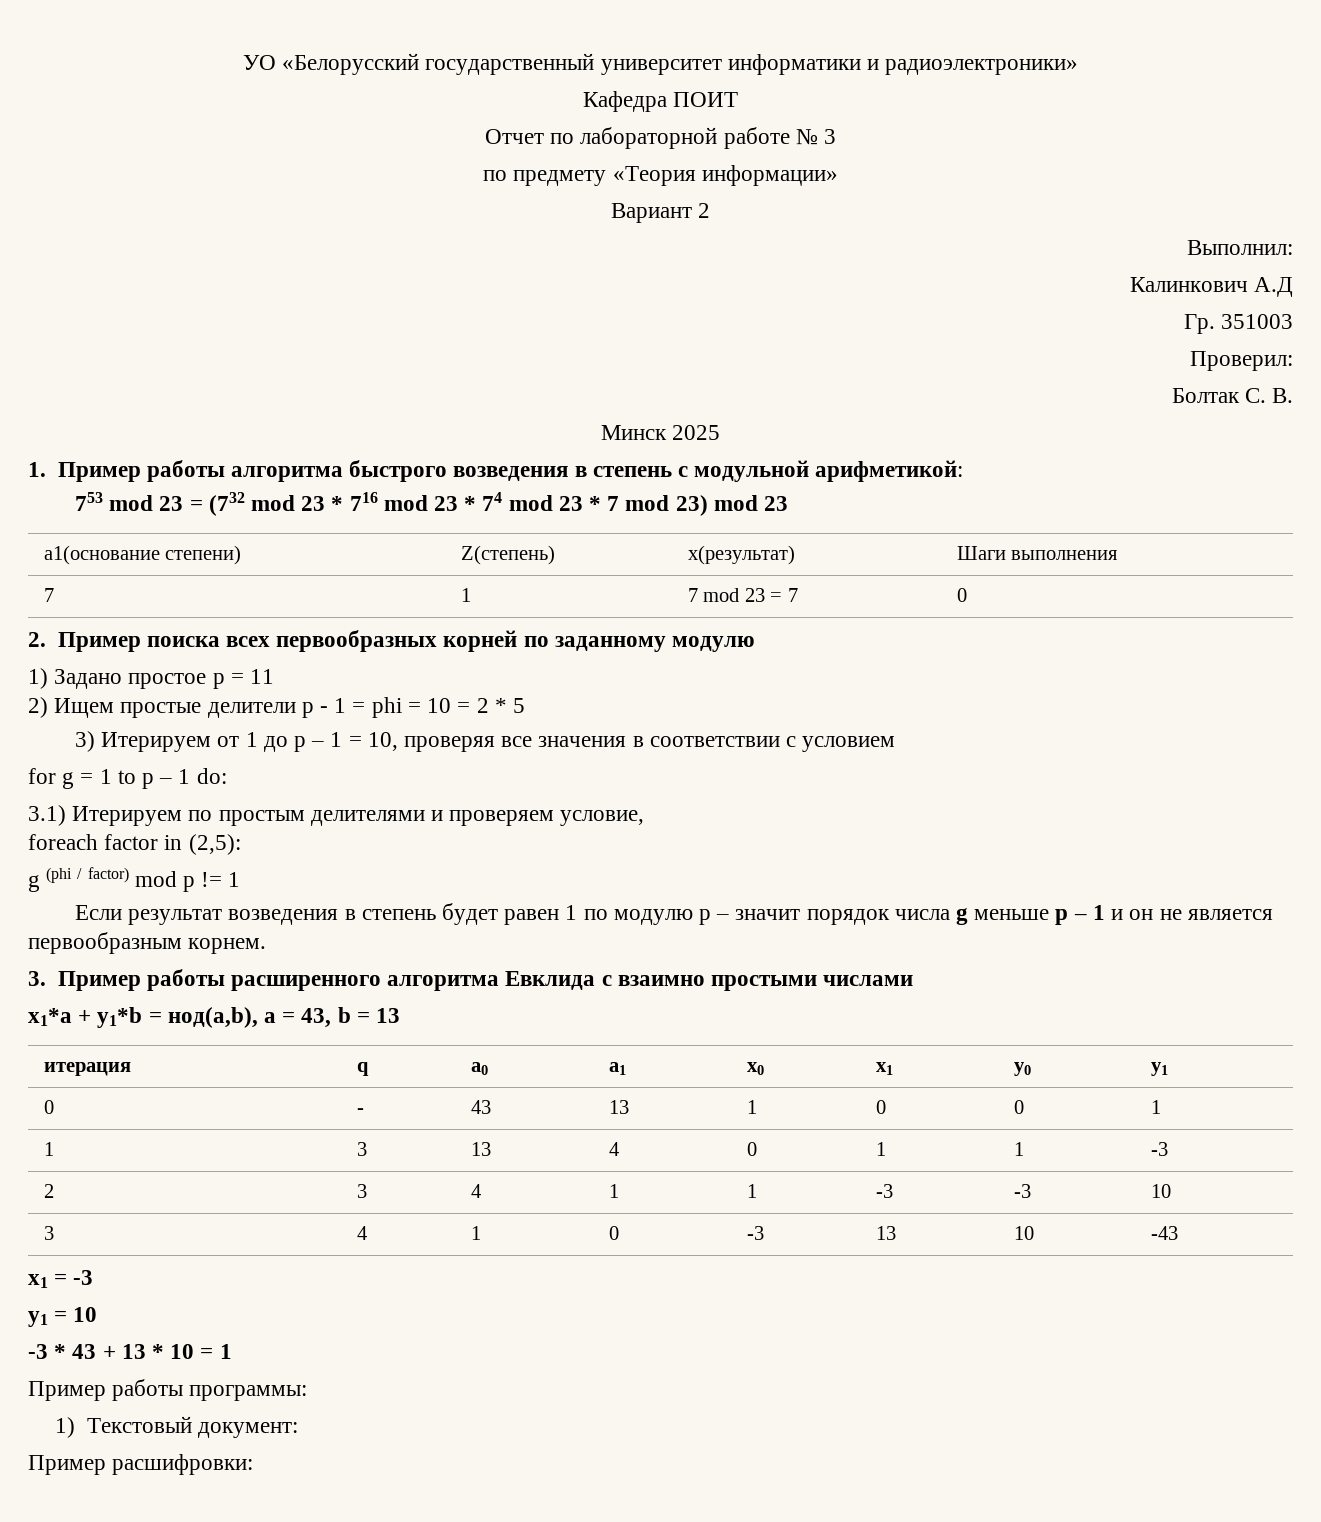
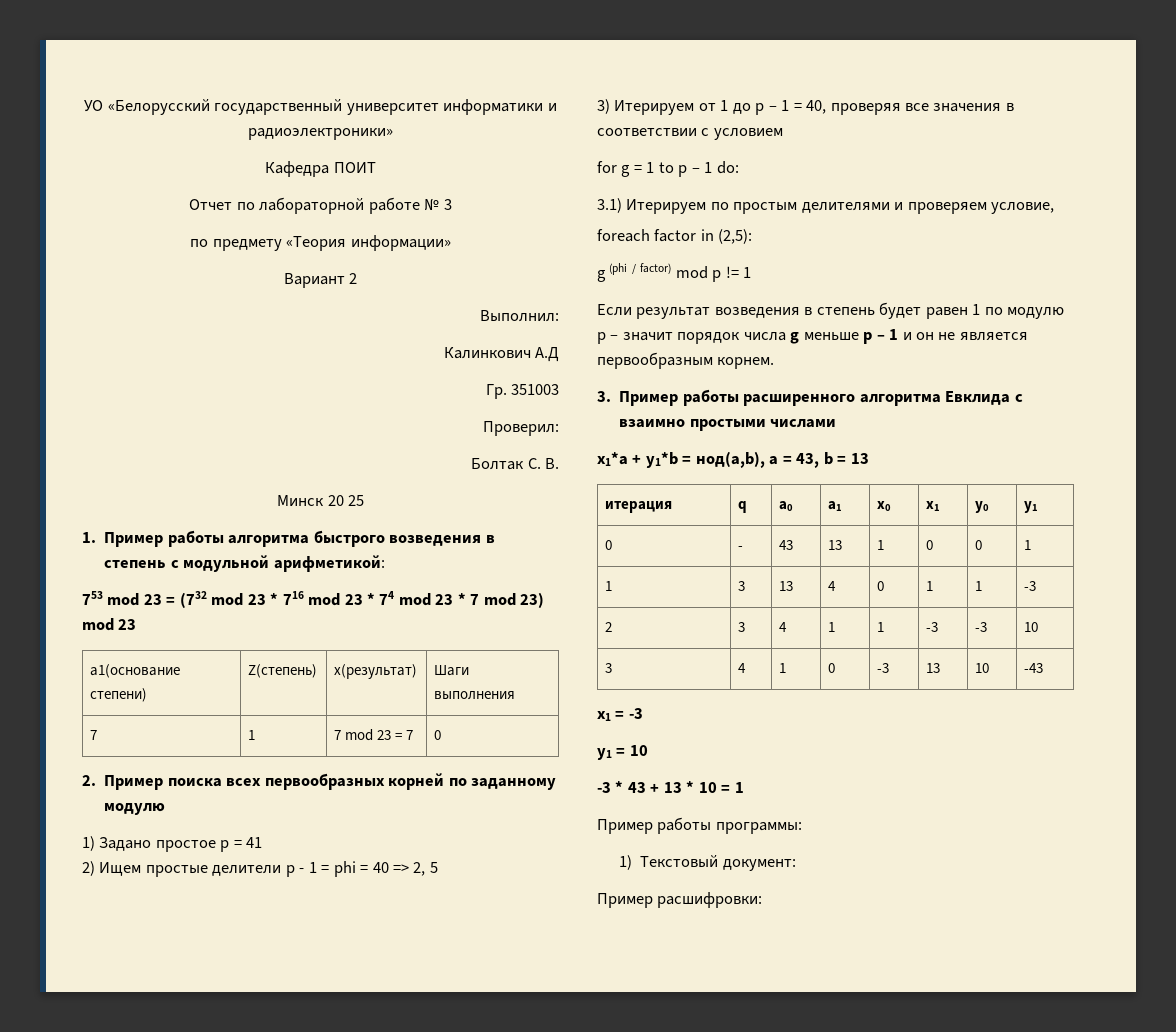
- Минск 2025
+ Минск 20 25
- 1) Задано простое p = 11
+ 1) Задано простое p = 41
- 2) Ищем простые делители p - 1 = phi = 10 = 2 * 5
+ 2) Ищем простые делители p - 1 = phi = 40 => 2, 5
- 3) Итерируем от 1 до p – 1 = 10, проверяя все значения в соответствии с условием
+ 3) Итерируем от 1 до p – 1 = 40, проверяя все значения в соответствии с условием

